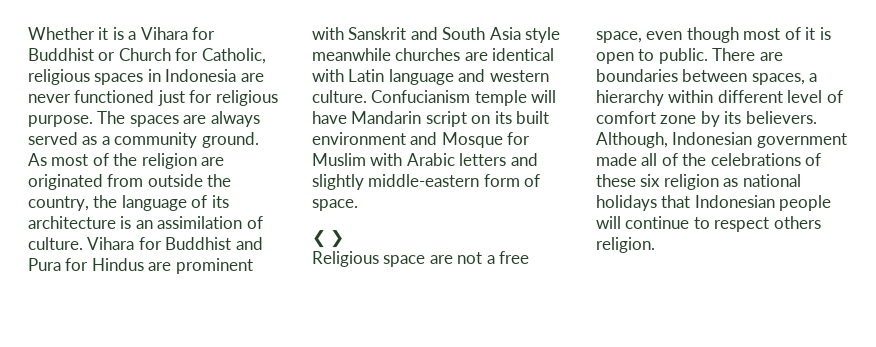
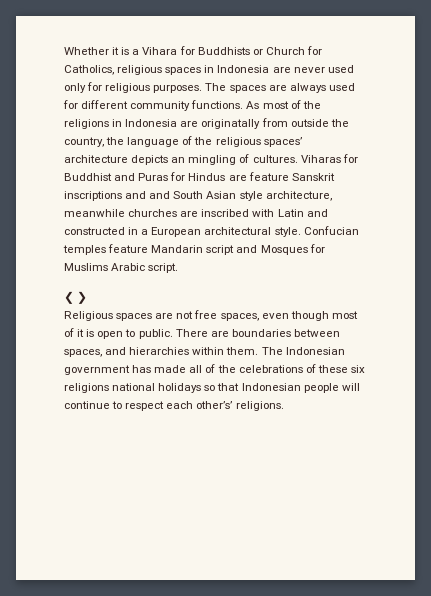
- Whether it is a Vihara for Buddhist or Church for Catholic, religious spaces in Indonesia are never functioned just for religious purpose.
+ Whether it is a Vihara for Buddhists or Church for Catholics, religious spaces in Indonesia are never used only for religious purposes.
- The spaces are always served as a community ground. As most of the religion are originated from outside the country, the language of its architecture is an assimilation of culture. Vihara for Buddhist and Pura for Hindus are prominent with Sanskrit and South Asia style meanwhile churches are identical with Latin language and western culture. Confucianism temple will have Mandarin script on its built environment and Mosque for Muslim with Arabic letters and slightly middle-eastern form of space.
+ The spaces are always used for different community functions. As most of the religions in Indonesia are originatally from outside the country, the language of the religious spaces’ architecture depicts an mingling of cultures. Viharas for Buddhist and Puras for Hindus are feature Sanskrit inscriptions and and South Asian style architecture, meanwhile churches are inscribed with Latin and constructed in a European architectural style. Confucian temples feature Mandarin script and Mosques for Muslims Arabic script.
- Religious space are not a free space, even though most of it is open to public.
+ Religious spaces are not free spaces, even though most of it is open to public.
- There are boundaries between spaces, a hierarchy within different level of comfort zone by its believers. Although, Indonesian government made all of the celebrations of these six religion as national holidays that Indonesian people will continue to respect others religion.
+ There are boundaries between spaces, and hierarchies within them. The Indonesian government has made all of the celebrations of these six religions national holidays so that Indonesian people will continue to respect each other’s’ religions.

